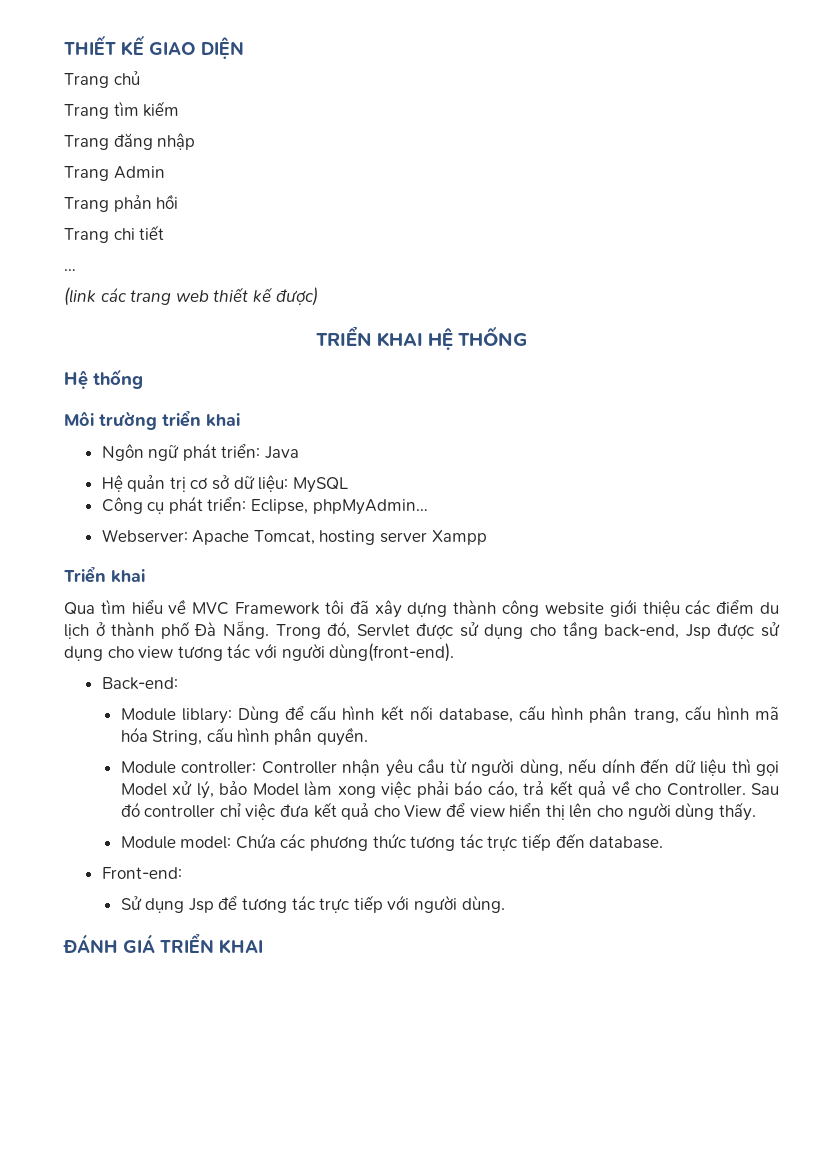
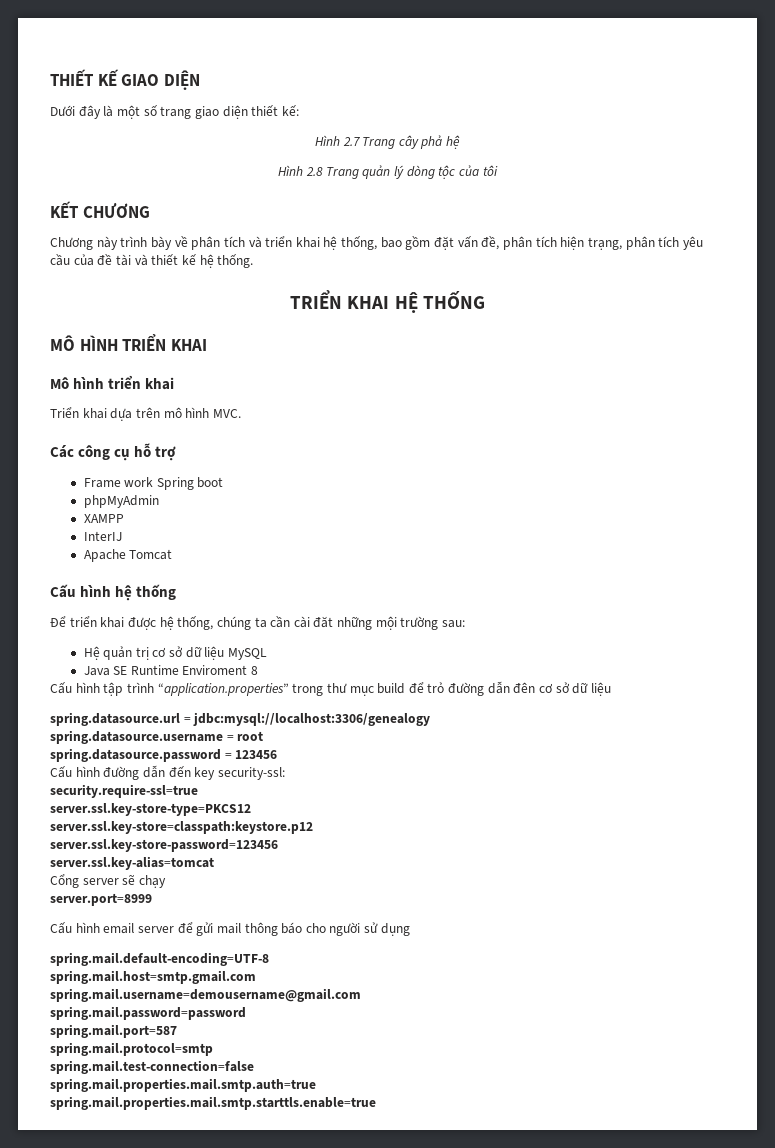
- Trang chủ
- Trang tìm kiếm
- Trang đăng nhập
- Trang Admin
- Trang phản hồi
- Trang chi tiết
- …
- (link các trang web thiết kế được)
+ Dưới đây là một số trang giao diện thiết kế:
+ Hình 2.7 Trang cây phả hệ
+ Hình 2.8 Trang quản lý dòng tộc của tôi
+ KẾT CHƯƠNG
+ Chương này trình bày về phân tích và triển khai hệ thống, bao gồm đặt vấn đề, phân tích hiện trạng, phân tích yêu cầu của đề tài và thiết kế hệ thống.
  TRIỂN KHAI HỆ THỐNG
- Hệ thống
- Môi trường triển khai
- Ngôn ngữ phát triển: Java
+ MÔ HÌNH TRIỂN KHAI
+ Mô hình triển khai
+ Triển khai dựa trên mô hình MVC.
+ Các công cụ hỗ trợ
+ Frame work Spring boot
+ phpMyAdmin
+ XAMPP
+ InterIJ
+ Apache Tomcat
+ Cấu hình hệ thống
+ Để triển khai được hệ thống, chúng ta cần cài đăt những mội trường sau:
- Hệ quản trị cơ sở dữ liệu: MySQL
+ Hệ quản trị cơ sở dữ liệu MySQL
- Công cụ phát triển: Eclipse, phpMyAdmin…
- Webserver: Apache Tomcat, hosting server Xampp
- Triển khai
- Qua tìm hiểu về MVC Framework tôi đã xây dựng thành công website giới thiệu các điểm du lịch ở thành phố Đà Nẵng. Trong đó, Servlet được sử dụng cho tầng back-end, Jsp được sử dụng cho view tương tác với người dùng(front-end).
- Back-end:
- Module liblary: Dùng để cấu hình kết nối database, cấu hình phân trang, cấu hình mã hóa String, cấu hình phân quyền.
- Module controller: Controller nhận yêu cầu từ người dùng, nếu dính đến dữ liệu thì gọi Model xử lý, bảo Model làm xong việc phải báo cáo, trả kết quả về cho Controller. Sau đó controller chỉ việc đưa kết quả cho View để view hiển thị lên cho người dùng thấy.
- Module model: Chứa các phương thức tương tác trực tiếp đến database.
- Front-end:
- Sử dụng Jsp để tương tác trực tiếp với người dùng.
- ĐÁNH GIÁ TRIỂN KHAI
+ Java SE Runtime Enviroment 8
+ Cấu hình tập trình “application.properties” trong thư mục build để trỏ đường dẫn đên cơ sở dữ liệu
+ spring.datasource.url = jdbc:mysql://localhost:3306/genealogy
+ spring.datasource.username = root
+ spring.datasource.password = 123456
+ Cấu hình đường dẫn đến key security-ssl:
+ security.require-ssl=true
+ server.ssl.key-store-type=PKCS12
+ server.ssl.key-store=classpath:keystore.p12
+ server.ssl.key-store-password=123456
+ server.ssl.key-alias=tomcat
+ Cổng server sẽ chạy
+ server.port=8999
+ Cấu hình email server để gửi mail thông báo cho người sử dụng
+ spring.mail.default-encoding=UTF-8
+ spring.mail.host=smtp.gmail.com
+ spring.mail.username=demousername@gmail.com
+ spring.mail.password=password
+ spring.mail.port=587
+ spring.mail.protocol=smtp
+ spring.mail.test-connection=false
+ spring.mail.properties.mail.smtp.auth=true
+ spring.mail.properties.mail.smtp.starttls.enable=true

